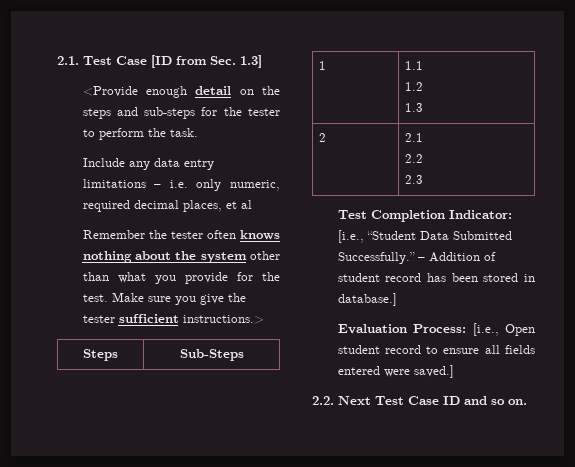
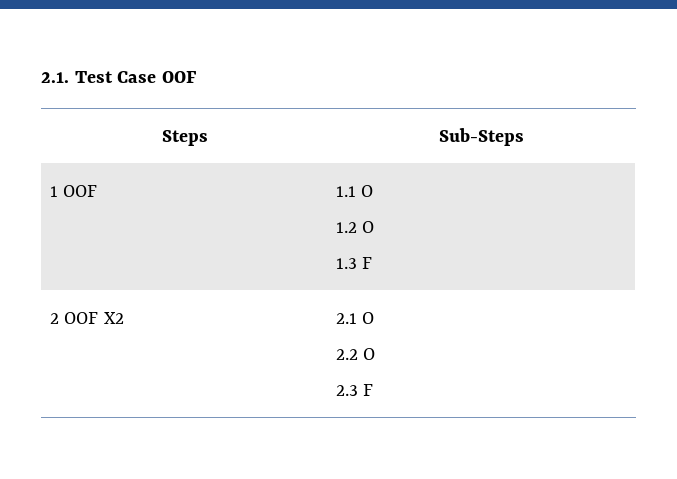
- 2.1. Test Case [ID from Sec. 1.3]
- <Provide enough detail on the steps and sub-steps for the tester to perform the task.
- Include any data entry limitations – i.e. only numeric, required decimal places, et al
- Remember the tester often knows nothing about the system other than what you provide for the test. Make sure you give the tester sufficient instructions.>
+ 2.1. Test Case OOF
- 1 | 1.1
- 1.2
- 1.3
+ 1 OOF | 1.1 O
+ 1.2 O
+ 1.3 F
- 2 | 2.1
- 2.2
- 2.3
- Test Completion Indicator: [i.e., “Student Data Submitted Successfully.” – Addition of student record has been stored in database.]
- Evaluation Process: [i.e., Open student record to ensure all fields entered were saved.]
- 2.2. Next Test Case ID and so on.
+ 2 OOF X2 | 2.1 O
+ 2.2 O
+ 2.3 F

